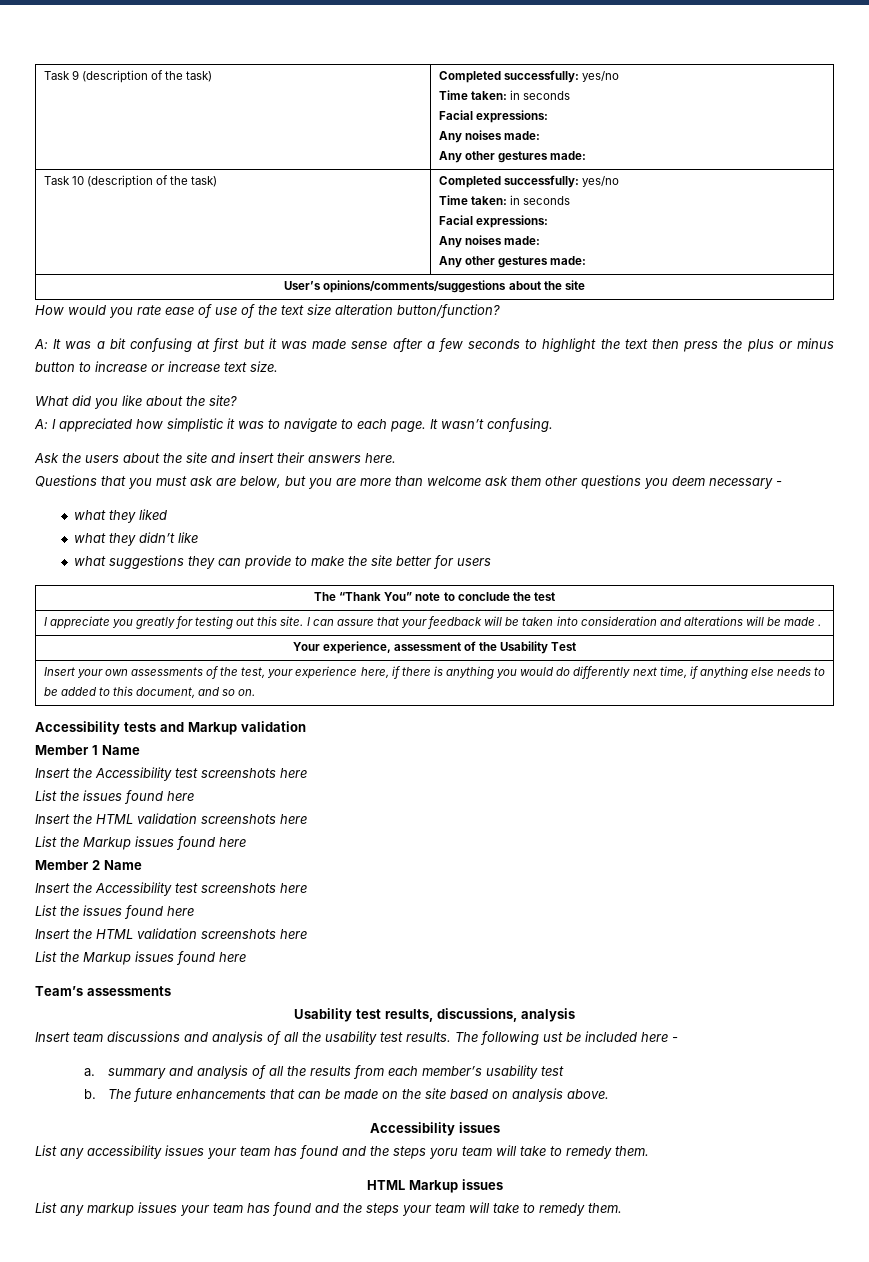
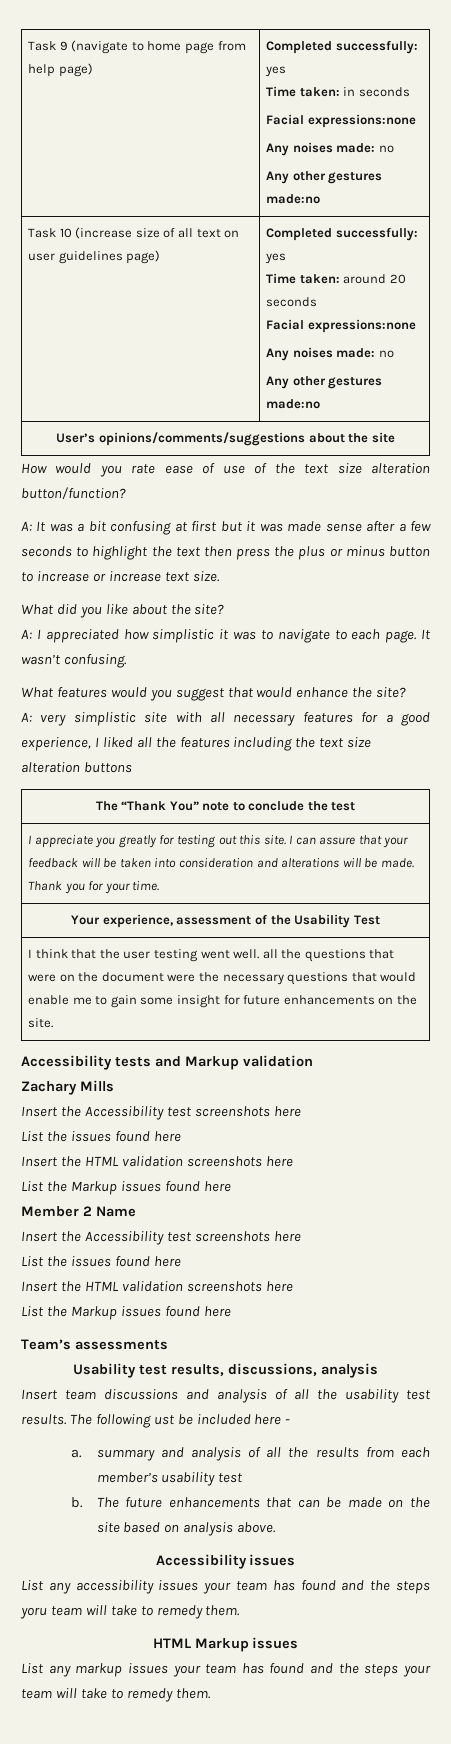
- Task 9 (description of the task) | Completed successfully: yes/no
+ Task 9 (navigate to home page from help page) | Completed successfully: yes
  Time taken: in seconds
- Facial expressions:
- Any noises made:
- Any other gestures made:
+ Facial expressions:none
+ Any noises made: no
+ Any other gestures made:no
- Task 10 (description of the task) | Completed successfully: yes/no
- Time taken: in seconds
- Facial expressions:
- Any noises made:
- Any other gestures made:
+ Task 10 (increase size of all text on user guidelines page) | Completed successfully: yes
+ Time taken: around 20 seconds
+ Facial expressions:none
+ Any noises made: no
+ Any other gestures made:no
- Ask the users about the site and insert their answers here.
- Questions that you must ask are below, but you are more than welcome ask them other questions you deem necessary -
- what they liked
- what they didn’t like
- what suggestions they can provide to make the site better for users
+ What features would you suggest that would enhance the site?
+ A: very simplistic site with all necessary features for a good experience, I liked all the features including the text size alteration buttons
- I appreciate you greatly for testing out this site. I can assure that your feedback will be taken into consideration and alterations will be made .
+ I appreciate you greatly for testing out this site. I can assure that your feedback will be taken into consideration and alterations will be made. Thank you for your time.
- Insert your own assessments of the test, your experience here, if there is anything you would do differently next time, if anything else needs to be added to this document, and so on.
+ I think that the user testing went well. all the questions that were on the document were the necessary questions that would enable me to gain some insight for future enhancements on the site.
- Member 1 Name
+ Zachary Mills

